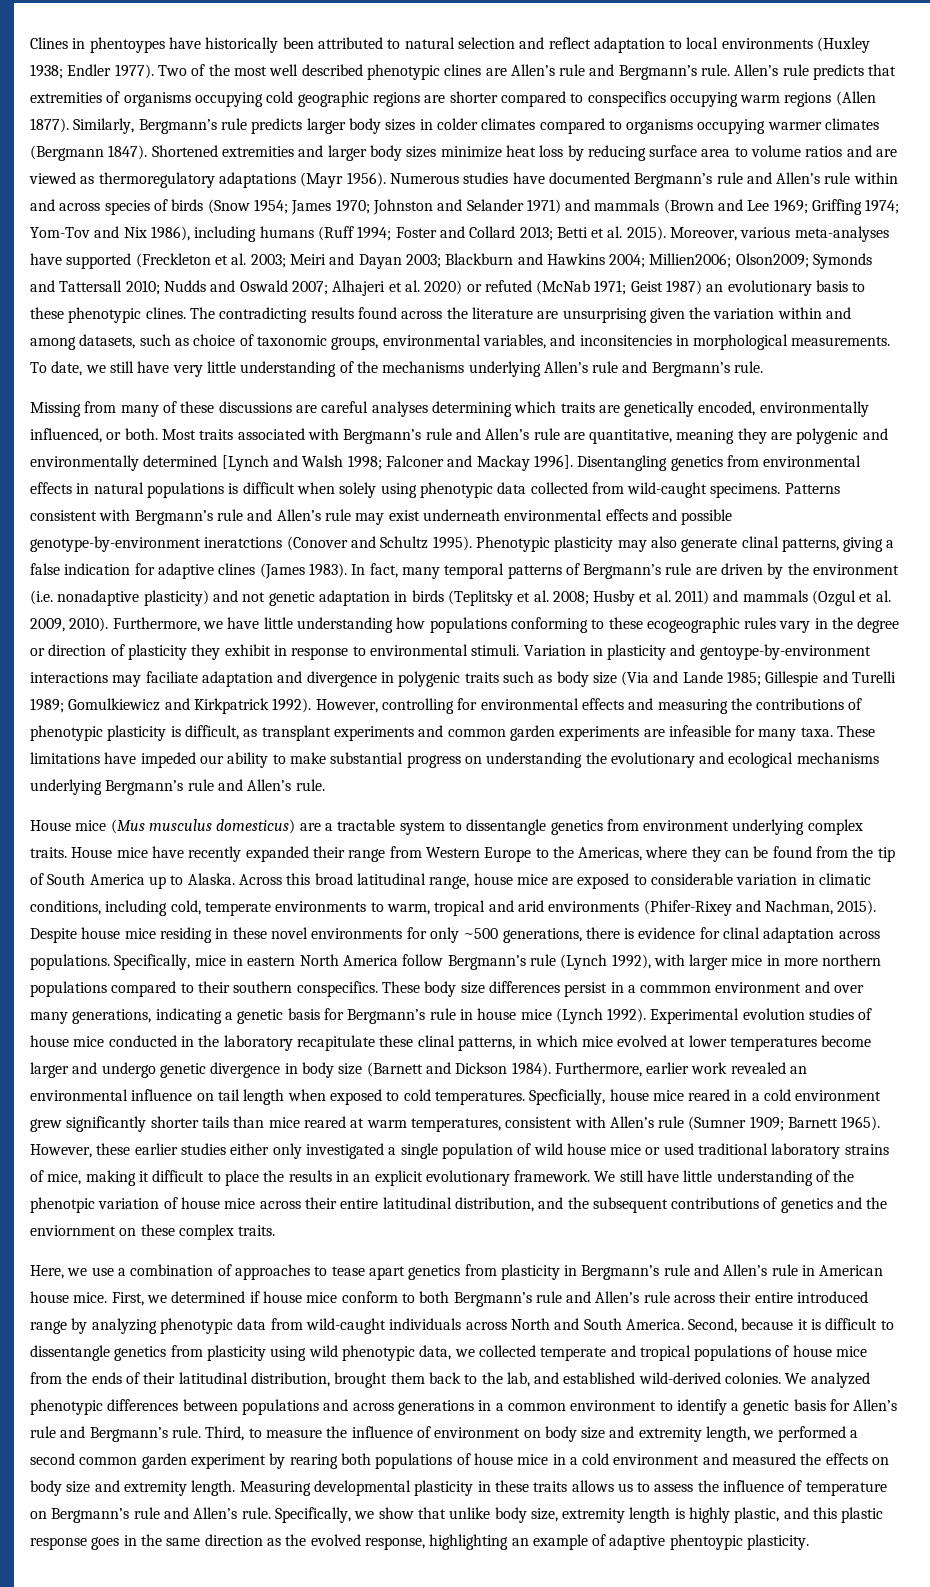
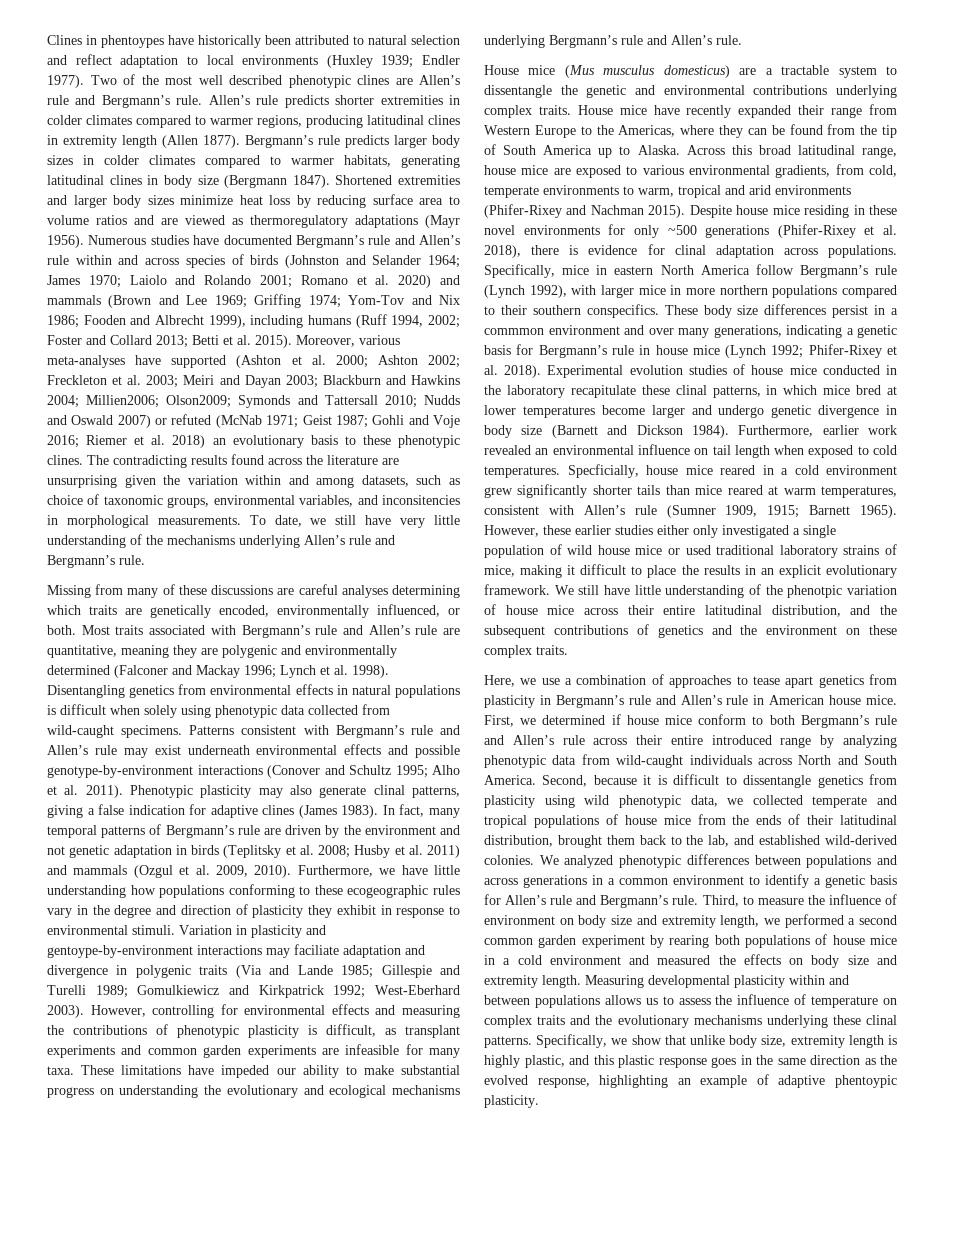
- Clines in phentoypes have historically been attributed to natural selection and reflect adaptation to local environments (Huxley 1938; Endler 1977).
+ Clines in phentoypes have historically been attributed to natural selection and reflect adaptation to local environments (Huxley 1939; Endler 1977).
- Allen’s rule predicts that extremities of organisms occupying cold geographic regions are shorter compared to conspecifics occupying warm regions (Allen 1877).
+ Allen’s rule predicts shorter extremities in colder climates compared to warmer regions, producing latitudinal clines in extremity length (Allen 1877).
- Similarly, Bergmann’s rule predicts larger body sizes in colder climates compared to organisms occupying warmer climates (Bergmann 1847).
+ Bergmann’s rule predicts larger body sizes in colder climates compared to warmer habitats, generating latitudinal clines in body size (Bergmann 1847).
- Numerous studies have documented Bergmann’s rule and Allen’s rule within and across species of birds (Snow 1954; James 1970; Johnston and Selander 1971) and mammals (Brown and Lee 1969; Griffing 1974; Yom-Tov and Nix 1986), including humans (Ruff 1994; Foster and Collard 2013; Betti et al. 2015).
+ Numerous studies have documented Bergmann’s rule and Allen’s rule within and across species of birds (Johnston and Selander 1964; James 1970; Laiolo and Rolando 2001; Romano et al. 2020) and mammals (Brown and Lee 1969; Griffing 1974; Yom-Tov and Nix 1986; Fooden and Albrecht 1999), including humans (Ruff 1994, 2002; Foster and Collard 2013; Betti et al. 2015).
- Moreover, various meta-analyses have supported (Freckleton et al. 2003; Meiri and Dayan 2003; Blackburn and Hawkins 2004; Millien2006; Olson2009; Symonds and Tattersall 2010; Nudds and Oswald 2007; Alhajeri et al. 2020) or refuted (McNab 1971; Geist 1987) an evolutionary basis to these phenotypic clines.
+ Moreover, various meta-analyses have supported (Ashton et al. 2000; Ashton 2002; Freckleton et al. 2003; Meiri and Dayan 2003; Blackburn and Hawkins 2004; Millien2006; Olson2009; Symonds and Tattersall 2010; Nudds and Oswald 2007) or refuted (McNab 1971; Geist 1987; Gohli and Voje 2016; Riemer et al. 2018) an evolutionary basis to these phenotypic clines.
- Most traits associated with Bergmann’s rule and Allen’s rule are quantitative, meaning they are polygenic and environmentally determined [Lynch and Walsh 1998; Falconer and Mackay 1996].
+ Most traits associated with Bergmann’s rule and Allen’s rule are quantitative, meaning they are polygenic and environmentally determined (Falconer and Mackay 1996; Lynch et al. 1998).
- Patterns consistent with Bergmann’s rule and Allen’s rule may exist underneath environmental effects and possible genotype-by-environment ineratctions (Conover and Schultz 1995).
+ Patterns consistent with Bergmann’s rule and Allen’s rule may exist underneath environmental effects and possible genotype-by-environment interactions (Conover and Schultz 1995; Alho et al. 2011).
- In fact, many temporal patterns of Bergmann’s rule are driven by the environment (i.e. nonadaptive plasticity) and not genetic adaptation in birds (Teplitsky et al. 2008; Husby et al. 2011) and mammals (Ozgul et al. 2009, 2010).
+ In fact, many temporal patterns of Bergmann’s rule are driven by the environment and not genetic adaptation in birds (Teplitsky et al. 2008; Husby et al. 2011) and mammals (Ozgul et al. 2009, 2010).
- Furthermore, we have little understanding how populations conforming to these ecogeographic rules vary in the degree or direction of plasticity they exhibit in response to environmental stimuli.
+ Furthermore, we have little understanding how populations conforming to these ecogeographic rules vary in the degree and direction of plasticity they exhibit in response to environmental stimuli.
- Variation in plasticity and gentoype-by-environment interactions may faciliate adaptation and divergence in polygenic traits such as body size (Via and Lande 1985; Gillespie and Turelli 1989; Gomulkiewicz and Kirkpatrick 1992).
+ Variation in plasticity and gentoype-by-environment interactions may faciliate adaptation and divergence in polygenic traits (Via and Lande 1985; Gillespie and Turelli 1989; Gomulkiewicz and Kirkpatrick 1992; West-Eberhard 2003).
- House mice (Mus musculus domesticus) are a tractable system to dissentangle genetics from environment underlying complex traits.
+ House mice (Mus musculus domesticus) are a tractable system to dissentangle the genetic and environmental contributions underlying complex traits.
- Across this broad latitudinal range, house mice are exposed to considerable variation in climatic conditions, including cold, temperate environments to warm, tropical and arid environments (Phifer-Rixey and Nachman, 2015).
+ Across this broad latitudinal range, house mice are exposed to various environmental gradients, from cold, temperate environments to warm, tropical and arid environments (Phifer-Rixey and Nachman 2015).
- Despite house mice residing in these novel environments for only ~500 generations, there is evidence for clinal adaptation across populations.
+ Despite house mice residing in these novel environments for only ~500 generations (Phifer-Rixey et al. 2018), there is evidence for clinal adaptation across populations.
- These body size differences persist in a commmon environment and over many generations, indicating a genetic basis for Bergmann’s rule in house mice (Lynch 1992).
+ These body size differences persist in a commmon environment and over many generations, indicating a genetic basis for Bergmann’s rule in house mice (Lynch 1992; Phifer-Rixey et al. 2018).
- Experimental evolution studies of house mice conducted in the laboratory recapitulate these clinal patterns, in which mice evolved at lower temperatures become larger and undergo genetic divergence in body size (Barnett and Dickson 1984).
+ Experimental evolution studies of house mice conducted in the laboratory recapitulate these clinal patterns, in which mice bred at lower temperatures become larger and undergo genetic divergence in body size (Barnett and Dickson 1984).
- Specficially, house mice reared in a cold environment grew significantly shorter tails than mice reared at warm temperatures, consistent with Allen’s rule (Sumner 1909; Barnett 1965).
+ Specficially, house mice reared in a cold environment grew significantly shorter tails than mice reared at warm temperatures, consistent with Allen’s rule (Sumner 1909, 1915; Barnett 1965).
- We still have little understanding of the phenotpic variation of house mice across their entire latitudinal distribution, and the subsequent contributions of genetics and the enviornment on these complex traits.
+ We still have little understanding of the phenotpic variation of house mice across their entire latitudinal distribution, and the subsequent contributions of genetics and the environment on these complex traits.
- Measuring developmental plasticity in these traits allows us to assess the influence of temperature on Bergmann’s rule and Allen’s rule.
+ Measuring developmental plasticity within and between populations allows us to assess the influence of temperature on complex traits and the evolutionary mechanisms underlying these clinal patterns.

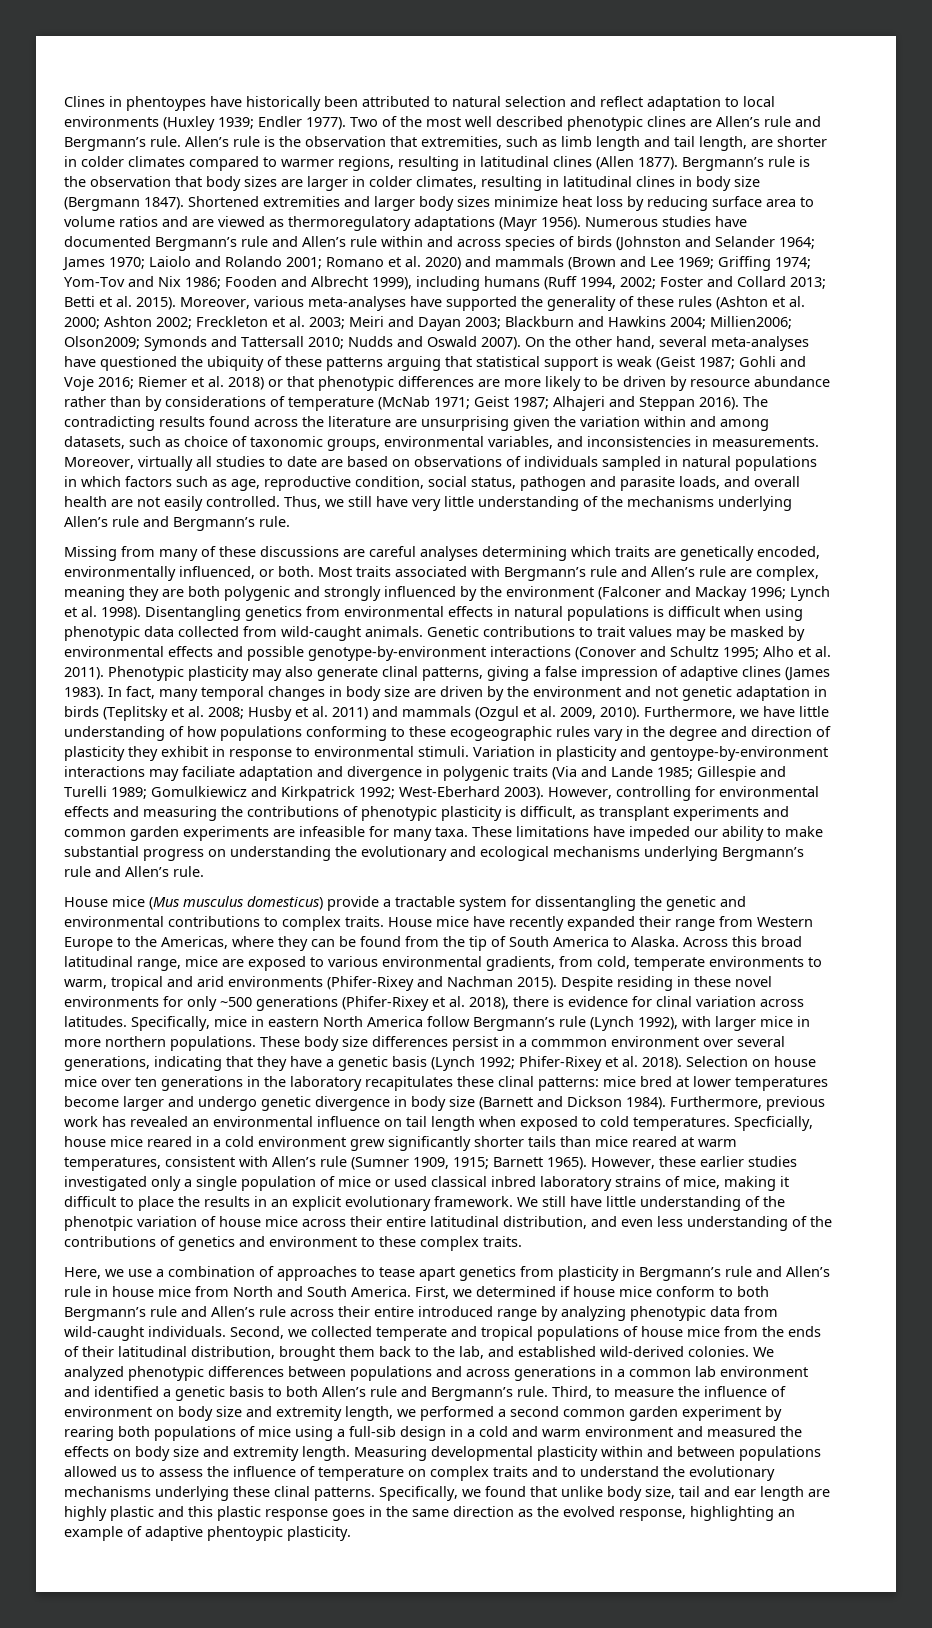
- Allen’s rule predicts shorter extremities in colder climates compared to warmer regions, producing latitudinal clines in extremity length (Allen 1877). Bergmann’s rule predicts larger body sizes in colder climates compared to warmer habitats, generating latitudinal clines in body size (Bergmann 1847).
+ Allen’s rule is the observation that extremities, such as limb length and tail length, are shorter in colder climates compared to warmer regions, resulting in latitudinal clines (Allen 1877). Bergmann’s rule is the observation that body sizes are larger in colder climates, resulting in latitudinal clines in body size (Bergmann 1847).
- Moreover, various meta-analyses have supported (Ashton et al. 2000; Ashton 2002; Freckleton et al. 2003; Meiri and Dayan 2003; Blackburn and Hawkins 2004; Millien2006; Olson2009; Symonds and Tattersall 2010; Nudds and Oswald 2007) or refuted (McNab 1971; Geist 1987; Gohli and Voje 2016; Riemer et al. 2018) an evolutionary basis to these phenotypic clines.
+ Moreover, various meta-analyses have supported the generality of these rules (Ashton et al. 2000; Ashton 2002; Freckleton et al. 2003; Meiri and Dayan 2003; Blackburn and Hawkins 2004; Millien2006; Olson2009; Symonds and Tattersall 2010; Nudds and Oswald 2007). On the other hand, several meta-analyses have questioned the ubiquity of these patterns arguing that statistical support is weak (Geist 1987; Gohli and Voje 2016; Riemer et al. 2018) or that phenotypic differences are more likely to be driven by resource abundance rather than by considerations of temperature (McNab 1971; Geist 1987; Alhajeri and Steppan 2016).
- The contradicting results found across the literature are unsurprising given the variation within and among datasets, such as choice of taxonomic groups, environmental variables, and inconsitencies in morphological measurements. To date, we still have very little understanding of the mechanisms underlying Allen’s rule and Bergmann’s rule.
+ The contradicting results found across the literature are unsurprising given the variation within and among datasets, such as choice of taxonomic groups, environmental variables, and inconsistencies in measurements. Moreover, virtually all studies to date are based on observations of individuals sampled in natural populations in which factors such as age, reproductive condition, social status, pathogen and parasite loads, and overall health are not easily controlled. Thus, we still have very little understanding of the mechanisms underlying Allen’s rule and Bergmann’s rule.
- Most traits associated with Bergmann’s rule and Allen’s rule are quantitative, meaning they are polygenic and environmentally determined (Falconer and Mackay 1996; Lynch et al. 1998).
+ Most traits associated with Bergmann’s rule and Allen’s rule are complex, meaning they are both polygenic and strongly influenced by the environment (Falconer and Mackay 1996; Lynch et al. 1998).
- Disentangling genetics from environmental effects in natural populations is difficult when solely using phenotypic data collected from wild-caught specimens. Patterns consistent with Bergmann’s rule and Allen’s rule may exist underneath environmental effects and possible genotype-by-environment interactions (Conover and Schultz 1995; Alho et al. 2011).
+ Disentangling genetics from environmental effects in natural populations is difficult when using phenotypic data collected from wild-caught animals. Genetic contributions to trait values may be masked by environmental effects and possible genotype-by-environment interactions (Conover and Schultz 1995; Alho et al. 2011).
- Phenotypic plasticity may also generate clinal patterns, giving a false indication for adaptive clines (James 1983).
+ Phenotypic plasticity may also generate clinal patterns, giving a false impression of adaptive clines (James 1983).
- In fact, many temporal patterns of Bergmann’s rule are driven by the environment and not genetic adaptation in birds (Teplitsky et al. 2008; Husby et al. 2011) and mammals (Ozgul et al. 2009, 2010).
+ In fact, many temporal changes in body size are driven by the environment and not genetic adaptation in birds (Teplitsky et al. 2008; Husby et al. 2011) and mammals (Ozgul et al. 2009, 2010).
- Furthermore, we have little understanding how populations conforming to these ecogeographic rules vary in the degree and direction of plasticity they exhibit in response to environmental stimuli.
+ Furthermore, we have little understanding of how populations conforming to these ecogeographic rules vary in the degree and direction of plasticity they exhibit in response to environmental stimuli.
- House mice (Mus musculus domesticus) are a tractable system to dissentangle the genetic and environmental contributions underlying complex traits.
+ House mice (Mus musculus domesticus) provide a tractable system for dissentangling the genetic and environmental contributions to complex traits.
- House mice have recently expanded their range from Western Europe to the Americas, where they can be found from the tip of South America up to Alaska.
+ House mice have recently expanded their range from Western Europe to the Americas, where they can be found from the tip of South America to Alaska.
- Across this broad latitudinal range, house mice are exposed to various environmental gradients, from cold, temperate environments to warm, tropical and arid environments (Phifer-Rixey and Nachman 2015).
+ Across this broad latitudinal range, mice are exposed to various environmental gradients, from cold, temperate environments to warm, tropical and arid environments (Phifer-Rixey and Nachman 2015).
- Despite house mice residing in these novel environments for only ~500 generations (Phifer-Rixey et al. 2018), there is evidence for clinal adaptation across populations.
+ Despite residing in these novel environments for only ~500 generations (Phifer-Rixey et al. 2018), there is evidence for clinal variation across latitudes.
- Specifically, mice in eastern North America follow Bergmann’s rule (Lynch 1992), with larger mice in more northern populations compared to their southern conspecifics.
+ Specifically, mice in eastern North America follow Bergmann’s rule (Lynch 1992), with larger mice in more northern populations.
- These body size differences persist in a commmon environment and over many generations, indicating a genetic basis for Bergmann’s rule in house mice (Lynch 1992; Phifer-Rixey et al. 2018).
+ These body size differences persist in a commmon environment over several generations, indicating that they have a genetic basis (Lynch 1992; Phifer-Rixey et al. 2018).
- Experimental evolution studies of house mice conducted in the laboratory recapitulate these clinal patterns, in which mice bred at lower temperatures become larger and undergo genetic divergence in body size (Barnett and Dickson 1984).
+ Selection on house mice over ten generations in the laboratory recapitulates these clinal patterns: mice bred at lower temperatures become larger and undergo genetic divergence in body size (Barnett and Dickson 1984).
- Furthermore, earlier work revealed an environmental influence on tail length when exposed to cold temperatures.
+ Furthermore, previous work has revealed an environmental influence on tail length when exposed to cold temperatures.
- However, these earlier studies either only investigated a single population of wild house mice or used traditional laboratory strains of mice, making it difficult to place the results in an explicit evolutionary framework.
+ However, these earlier studies investigated only a single population of mice or used classical inbred laboratory strains of mice, making it difficult to place the results in an explicit evolutionary framework.
- We still have little understanding of the phenotpic variation of house mice across their entire latitudinal distribution, and the subsequent contributions of genetics and the environment on these complex traits.
+ We still have little understanding of the phenotpic variation of house mice across their entire latitudinal distribution, and even less understanding of the contributions of genetics and environment to these complex traits.
- Here, we use a combination of approaches to tease apart genetics from plasticity in Bergmann’s rule and Allen’s rule in American house mice.
+ Here, we use a combination of approaches to tease apart genetics from plasticity in Bergmann’s rule and Allen’s rule in house mice from North and South America.
- First, we determined if house mice conform to both Bergmann’s rule and Allen’s rule across their entire introduced range by analyzing phenotypic data from wild-caught individuals across North and South America. Second, because it is difficult to dissentangle genetics from plasticity using wild phenotypic data, we collected temperate and tropical populations of house mice from the ends of their latitudinal distribution, brought them back to the lab, and established wild-derived colonies.
+ First, we determined if house mice conform to both Bergmann’s rule and Allen’s rule across their entire introduced range by analyzing phenotypic data from wild-caught individuals. Second, we collected temperate and tropical populations of house mice from the ends of their latitudinal distribution, brought them back to the lab, and established wild-derived colonies.
- We analyzed phenotypic differences between populations and across generations in a common environment to identify a genetic basis for Allen’s rule and Bergmann’s rule.
+ We analyzed phenotypic differences between populations and across generations in a common lab environment and identified a genetic basis to both Allen’s rule and Bergmann’s rule.
- Third, to measure the influence of environment on body size and extremity length, we performed a second common garden experiment by rearing both populations of house mice in a cold environment and measured the effects on body size and extremity length.
+ Third, to measure the influence of environment on body size and extremity length, we performed a second common garden experiment by rearing both populations of mice using a full-sib design in a cold and warm environment and measured the effects on body size and extremity length.
- Measuring developmental plasticity within and between populations allows us to assess the influence of temperature on complex traits and the evolutionary mechanisms underlying these clinal patterns.
+ Measuring developmental plasticity within and between populations allowed us to assess the influence of temperature on complex traits and to understand the evolutionary mechanisms underlying these clinal patterns.
- Specifically, we show that unlike body size, extremity length is highly plastic, and this plastic response goes in the same direction as the evolved response, highlighting an example of adaptive phentoypic plasticity.
+ Specifically, we found that unlike body size, tail and ear length are highly plastic and this plastic response goes in the same direction as the evolved response, highlighting an example of adaptive phentoypic plasticity.

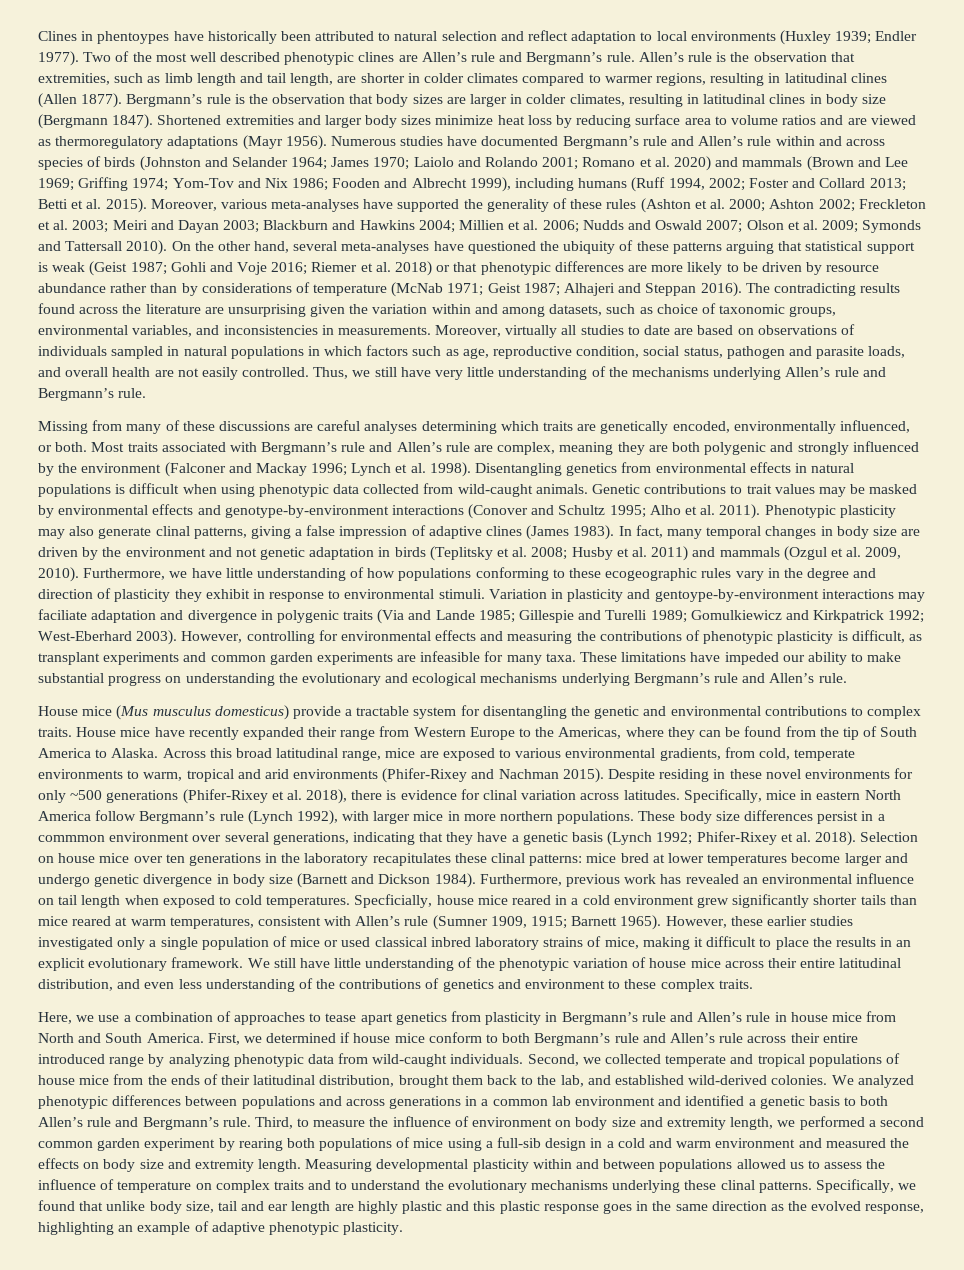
- Moreover, various meta-analyses have supported the generality of these rules (Ashton et al. 2000; Ashton 2002; Freckleton et al. 2003; Meiri and Dayan 2003; Blackburn and Hawkins 2004; Millien2006; Olson2009; Symonds and Tattersall 2010; Nudds and Oswald 2007).
+ Moreover, various meta-analyses have supported the generality of these rules (Ashton et al. 2000; Ashton 2002; Freckleton et al. 2003; Meiri and Dayan 2003; Blackburn and Hawkins 2004; Millien et al. 2006; Nudds and Oswald 2007; Olson et al. 2009; Symonds and Tattersall 2010).
- Genetic contributions to trait values may be masked by environmental effects and possible genotype-by-environment interactions (Conover and Schultz 1995; Alho et al. 2011).
+ Genetic contributions to trait values may be masked by environmental effects and genotype-by-environment interactions (Conover and Schultz 1995; Alho et al. 2011).
- House mice (Mus musculus domesticus) provide a tractable system for dissentangling the genetic and environmental contributions to complex traits.
+ House mice (Mus musculus domesticus) provide a tractable system for disentangling the genetic and environmental contributions to complex traits.
- We still have little understanding of the phenotpic variation of house mice across their entire latitudinal distribution, and even less understanding of the contributions of genetics and environment to these complex traits.
+ We still have little understanding of the phenotypic variation of house mice across their entire latitudinal distribution, and even less understanding of the contributions of genetics and environment to these complex traits.
- Specifically, we found that unlike body size, tail and ear length are highly plastic and this plastic response goes in the same direction as the evolved response, highlighting an example of adaptive phentoypic plasticity.
+ Specifically, we found that unlike body size, tail and ear length are highly plastic and this plastic response goes in the same direction as the evolved response, highlighting an example of adaptive phenotypic plasticity.

